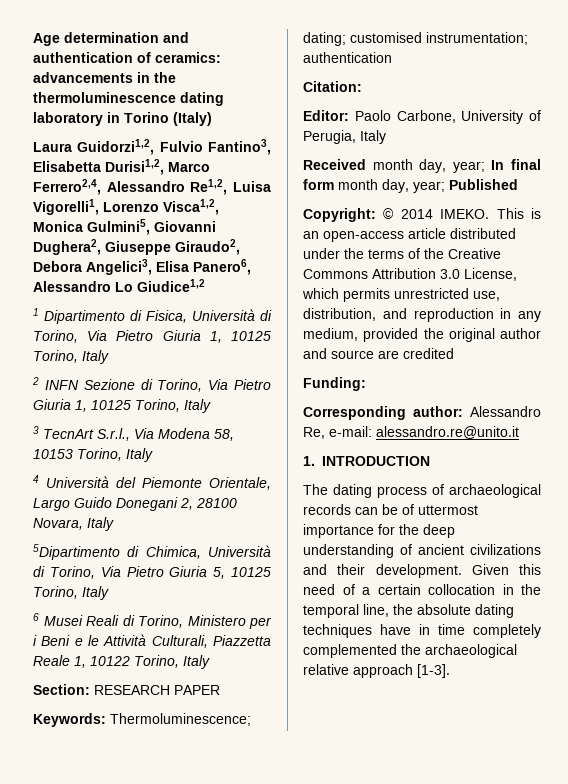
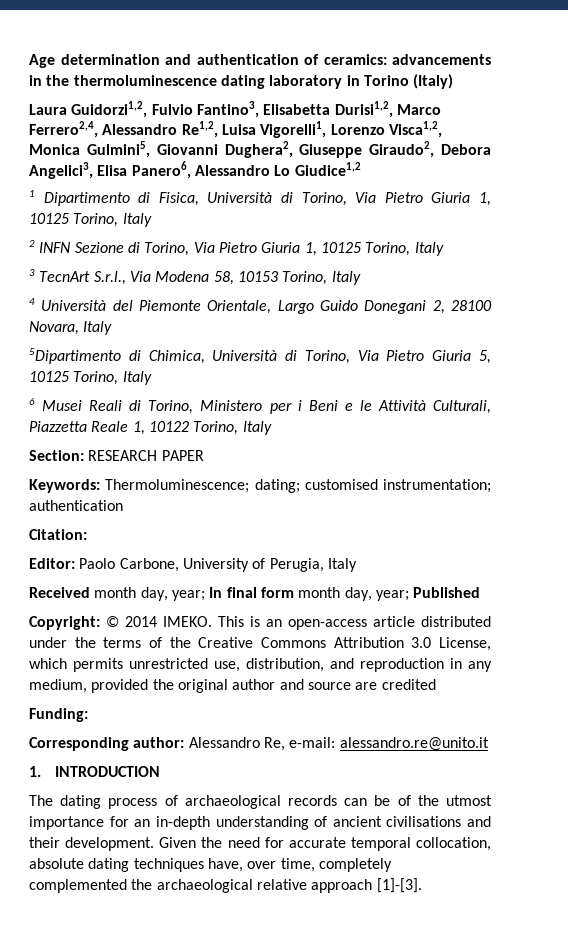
- The dating process of archaeological records can be of uttermost importance for the deep understanding of ancient civilizations and their development.
+ The dating process of archaeological records can be of the utmost importance for an in-depth understanding of ancient civilisations and their development.
- Given this need of a certain collocation in the temporal line, the absolute dating techniques have in time completely complemented the archaeological relative approach [1-3].
+ Given the need for accurate temporal collocation, absolute dating techniques have, over time, completely complemented the archaeological relative approach [1]-[3].

